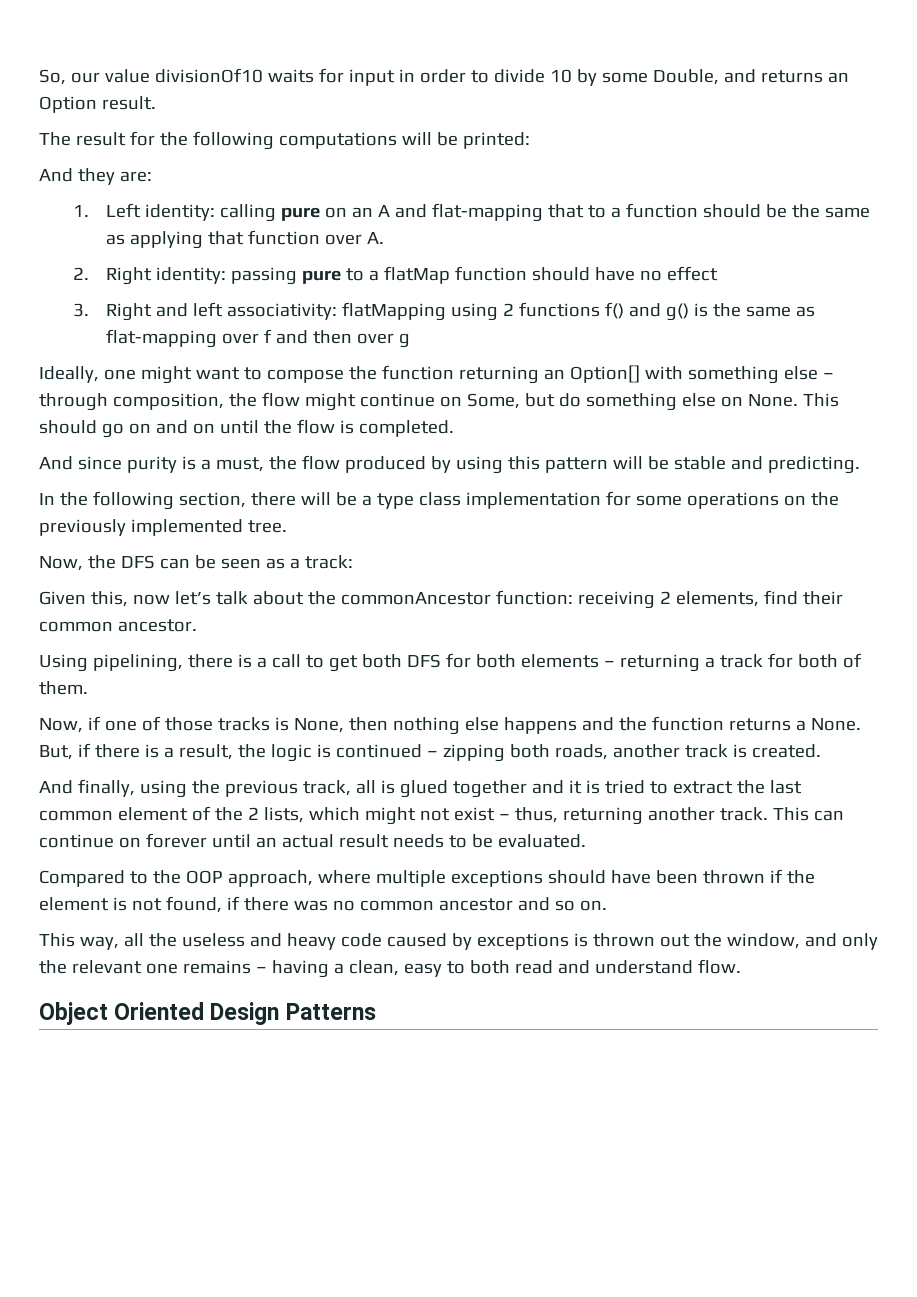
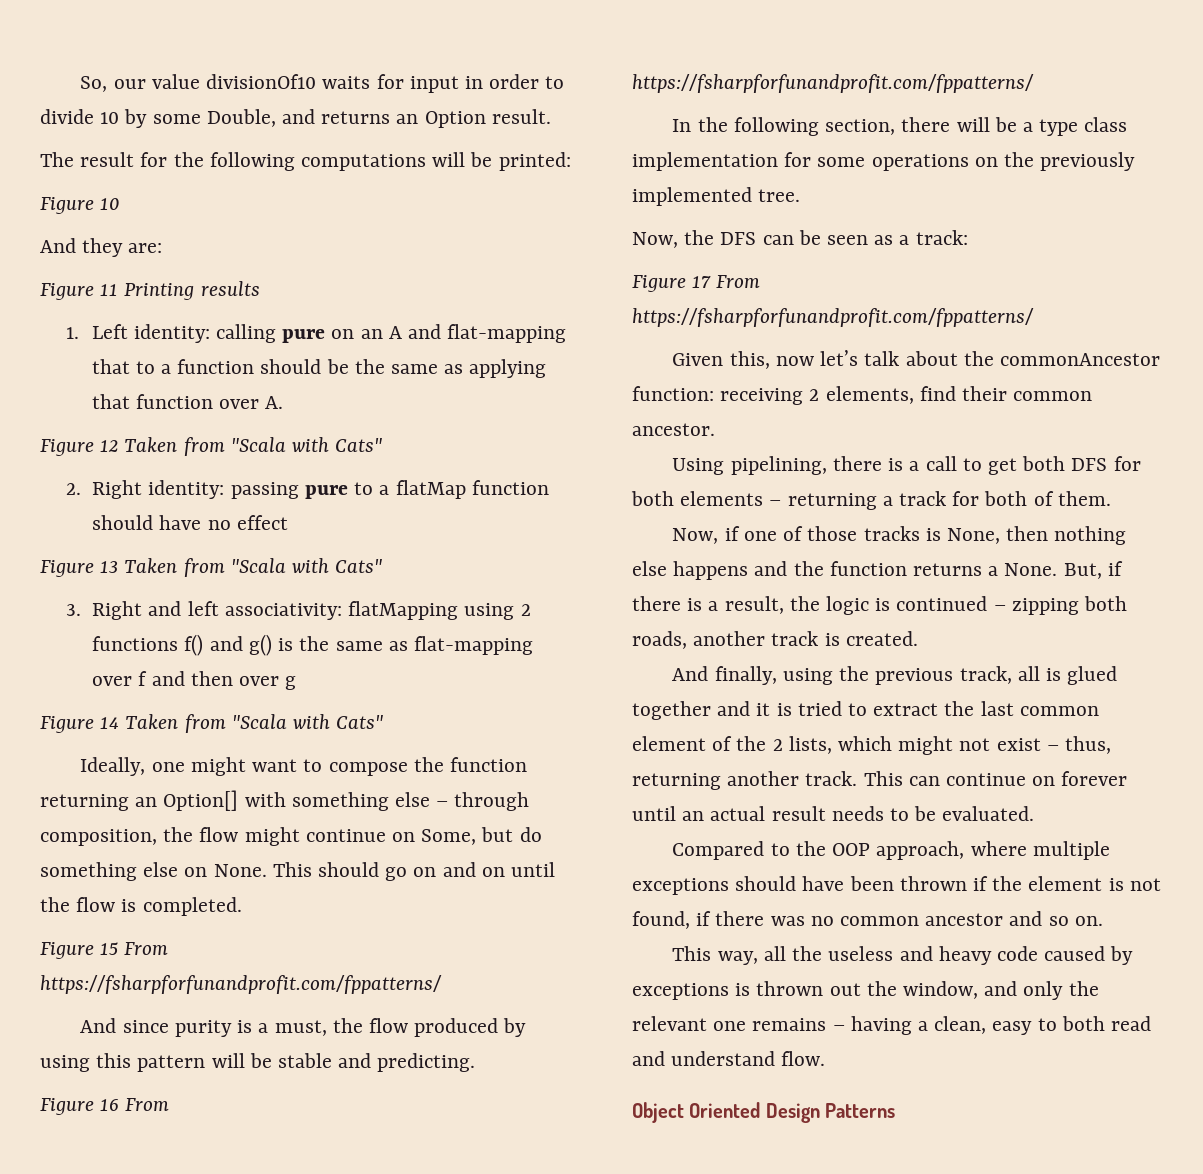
+ Figure 10
+ Figure 11 Printing results
+ Figure 12 Taken from "Scala with Cats"
+ Figure 13 Taken from "Scala with Cats"
+ Figure 14 Taken from "Scala with Cats"
+ Figure 15 From https://fsharpforfunandprofit.com/fppatterns/
+ Figure 16 From https://fsharpforfunandprofit.com/fppatterns/
+ Figure 17 From https://fsharpforfunandprofit.com/fppatterns/

